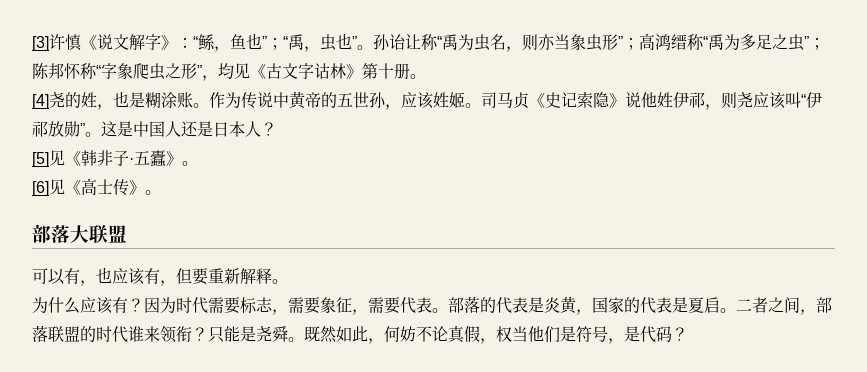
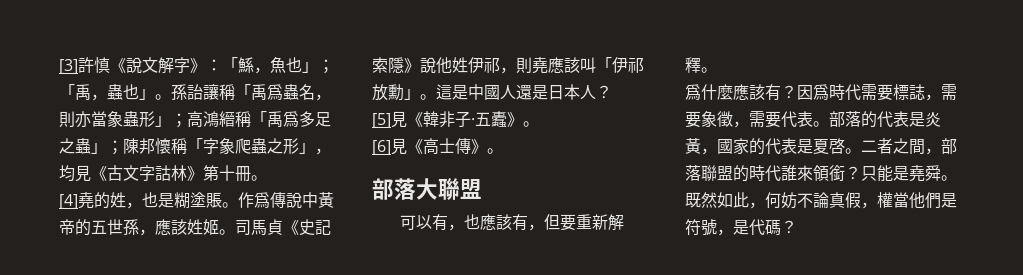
- [3]许慎《说文解字》：“鲧，鱼也”；“禹，虫也”。孙诒让称“禹为虫名，则亦当象虫形”；高鸿缙称“禹为多足之虫”；陈邦怀称“字象爬虫之形”，均见《古文字诂林》第十册。
+ [3]許慎《說文解字》：「鯀，魚也」；「禹，蟲也」。孫詒讓稱「禹爲蟲名，則亦當象蟲形」；高鴻縉稱「禹爲多足之蟲」；陳邦懷稱「字象爬蟲之形」，均見《古文字詁林》第十冊。
- [4]尧的姓，也是糊涂账。作为传说中黄帝的五世孙，应该姓姬。司马贞《史记索隐》说他姓伊祁，则尧应该叫“伊祁放勋”。这是中国人还是日本人？
+ [4]堯的姓，也是糊塗賬。作爲傳說中黃帝的五世孫，應該姓姬。司馬貞《史記索隱》說他姓伊祁，則堯應該叫「伊祁放勳」。這是中國人還是日本人？
- [5]见《韩非子·五蠹》。
+ [5]見《韓非子·五蠹》。
- [6]见《高士传》。
+ [6]見《高士傳》。
- 部落大联盟
+ 部落大聯盟
- 可以有，也应该有，但要重新解释。
- 为什么应该有？因为时代需要标志，需要象征，需要代表。
+ 可以有，也應該有，但要重新解釋。
+ 爲什麼應該有？因爲時代需要標誌，需要象徵，需要代表。
- 部落的代表是炎黄，国家的代表是夏启。
+ 部落的代表是炎黃，國家的代表是夏啓。
- 二者之间，部落联盟的时代谁来领衔？
+ 二者之間，部落聯盟的時代誰來領銜？
- 只能是尧舜。
+ 只能是堯舜。
- 既然如此，何妨不论真假，权当他们是符号，是代码？
+ 既然如此，何妨不論真假，權當他們是符號，是代碼？

